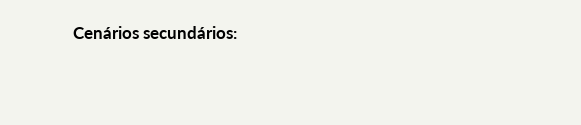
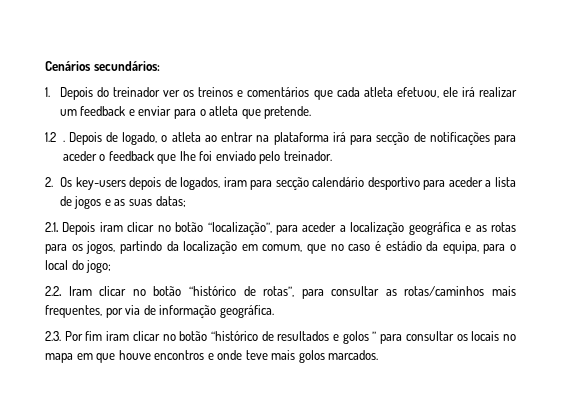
+ 1. Depois do treinador ver os treinos e comentários que cada atleta efetuou, ele irá realizar um feedback e enviar para o atleta que pretende.
+ 1.2 . Depois de logado, o atleta ao entrar na plataforma irá para secção de notificações para aceder o feedback que lhe foi enviado pelo treinador.
+ 2. Os key-users depois de logados, iram para secção calendário desportivo para aceder a lista de jogos e as suas datas;
+ 2.1. Depois iram clicar no botão “localização”, para aceder a localização geográfica e as rotas para os jogos, partindo da localização em comum, que no caso é estádio da equipa, para o local do jogo;
+ 2.2. Iram clicar no botão “histórico de rotas”, para consultar as rotas/caminhos mais frequentes, por via de informação geográfica.
+ 2.3. Por fim iram clicar no botão “histórico de resultados e golos ” para consultar os locais no mapa em que houve encontros e onde teve mais golos marcados.

